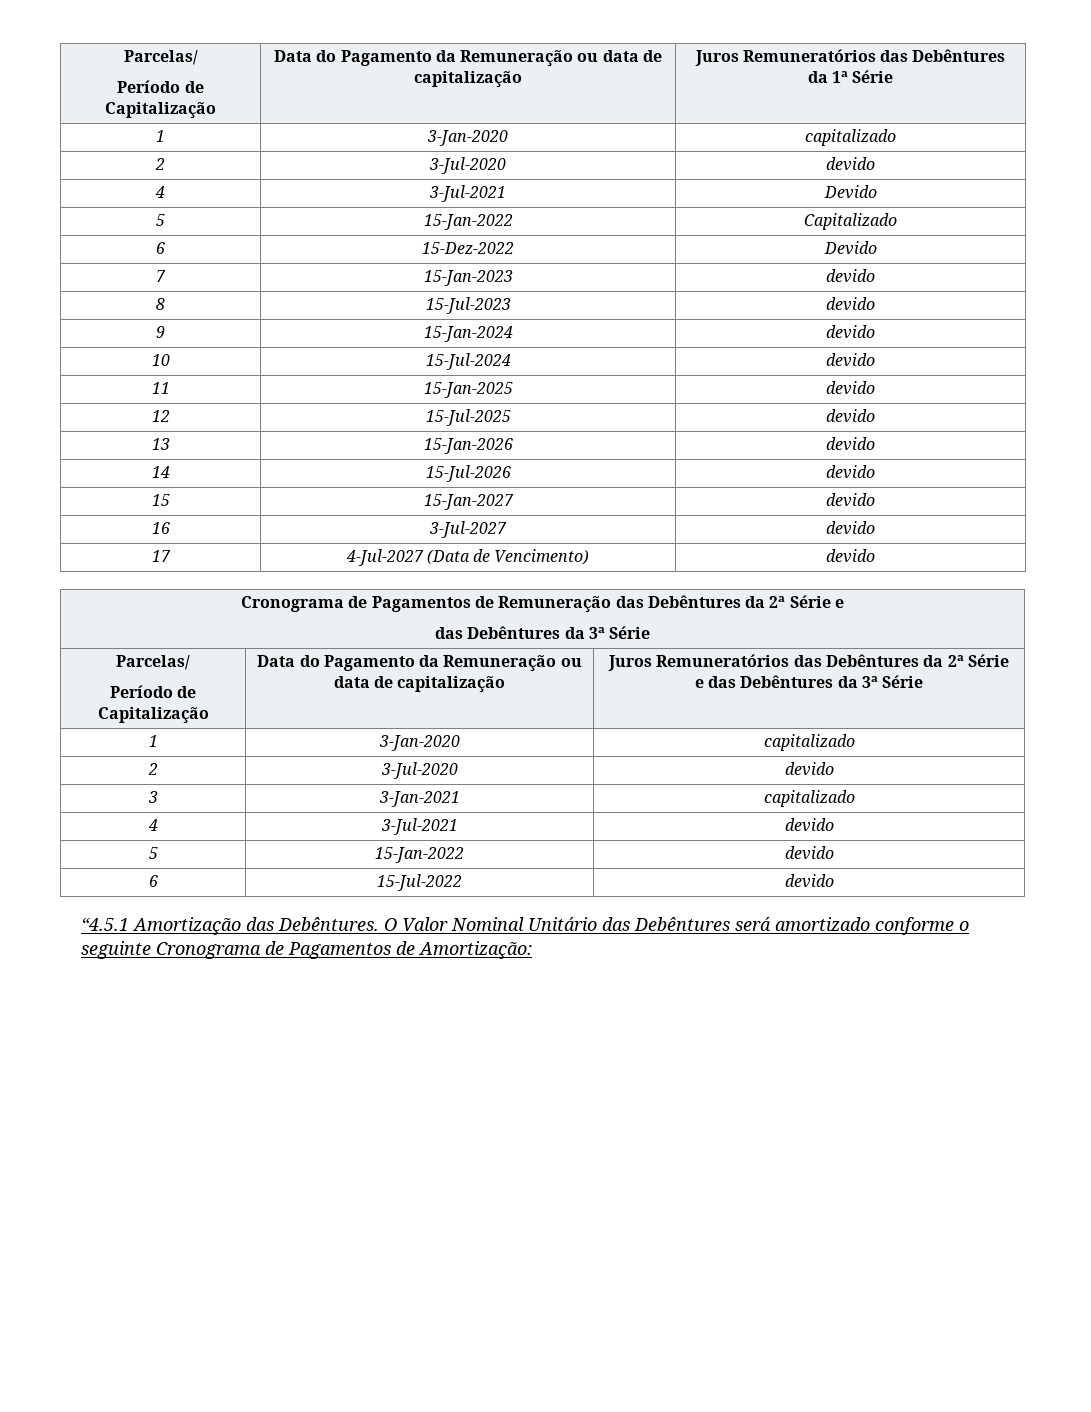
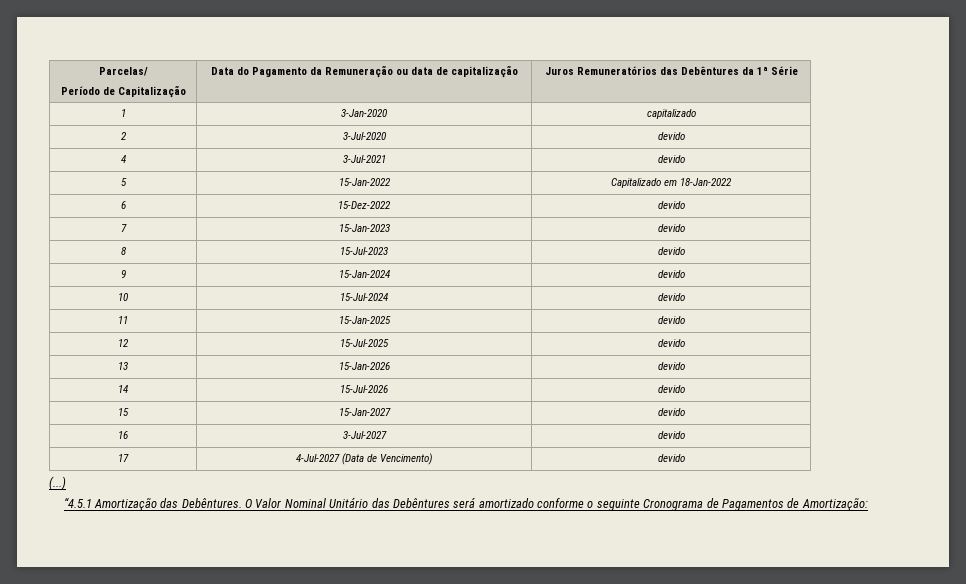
- 4 | 3-Jul-2021 | Devido
+ 4 | 3-Jul-2021 | devido
- 5 | 15-Jan-2022 | Capitalizado
+ 5 | 15-Jan-2022 | Capitalizado em 18-Jan-2022
- 6 | 15-Dez-2022 | Devido
+ 6 | 15-Dez-2022 | devido
- Cronograma de Pagamentos de Remuneração das Debêntures da 2ª Série e
- das Debêntures da 3ª Série
- Parcelas/
- Período de Capitalização | Data do Pagamento da Remuneração ou data de capitalização | Juros Remuneratórios das Debêntures da 2ª Série e das Debêntures da 3ª Série
- 1 | 3-Jan-2020 | capitalizado
- 2 | 3-Jul-2020 | devido
- 3 | 3-Jan-2021 | capitalizado
- 4 | 3-Jul-2021 | devido
- 5 | 15-Jan-2022 | devido
- 6 | 15-Jul-2022 | devido
+ (...)

